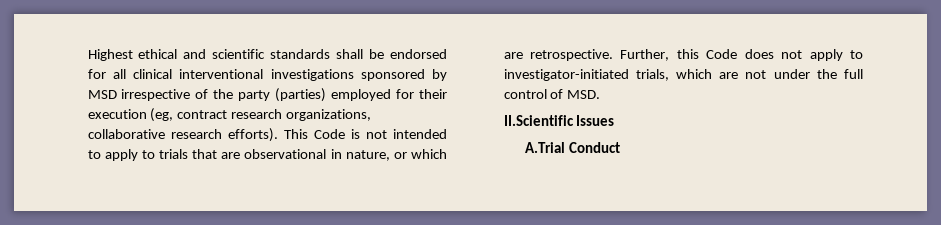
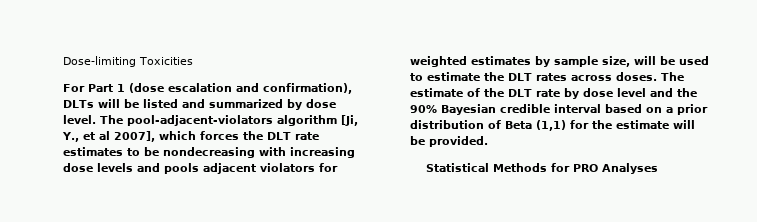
- Highest ethical and scientific standards shall be endorsed for all clinical interventional investigations sponsored by MSD irrespective of the party (parties) employed for their execution (eg, contract research organizations, collaborative research efforts). This Code is not intended to apply to trials that are observational in nature, or which are retrospective. Further, this Code does not apply to investigator-initiated trials, which are not under the full control of MSD.
- II.Scientific Issues
- A.Trial Conduct
+ Dose-limiting Toxicities
+ For Part 1 (dose escalation and confirmation), DLTs will be listed and summarized by dose level. The pool-adjacent-violators algorithm [Ji, Y., et al 2007], which forces the DLT rate estimates to be nondecreasing with increasing dose levels and pools adjacent violators for weighted estimates by sample size, will be used to estimate the DLT rates across doses. The estimate of the DLT rate by dose level and the 90% Bayesian credible interval based on a prior distribution of Beta (1,1) for the estimate will be provided.
+ Statistical Methods for PRO Analyses

